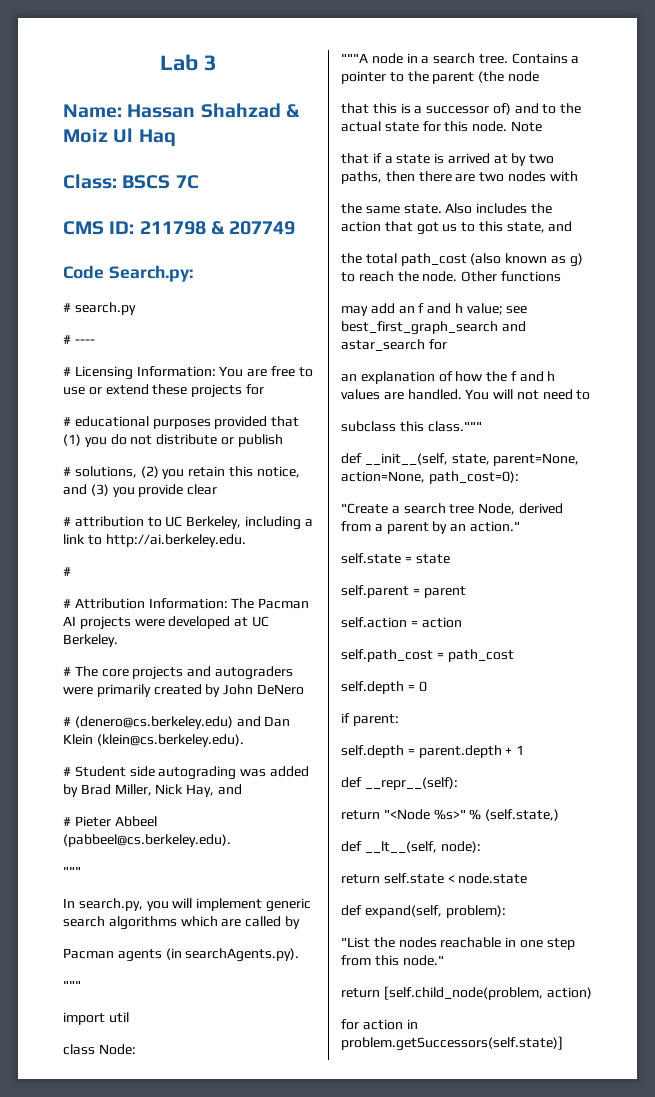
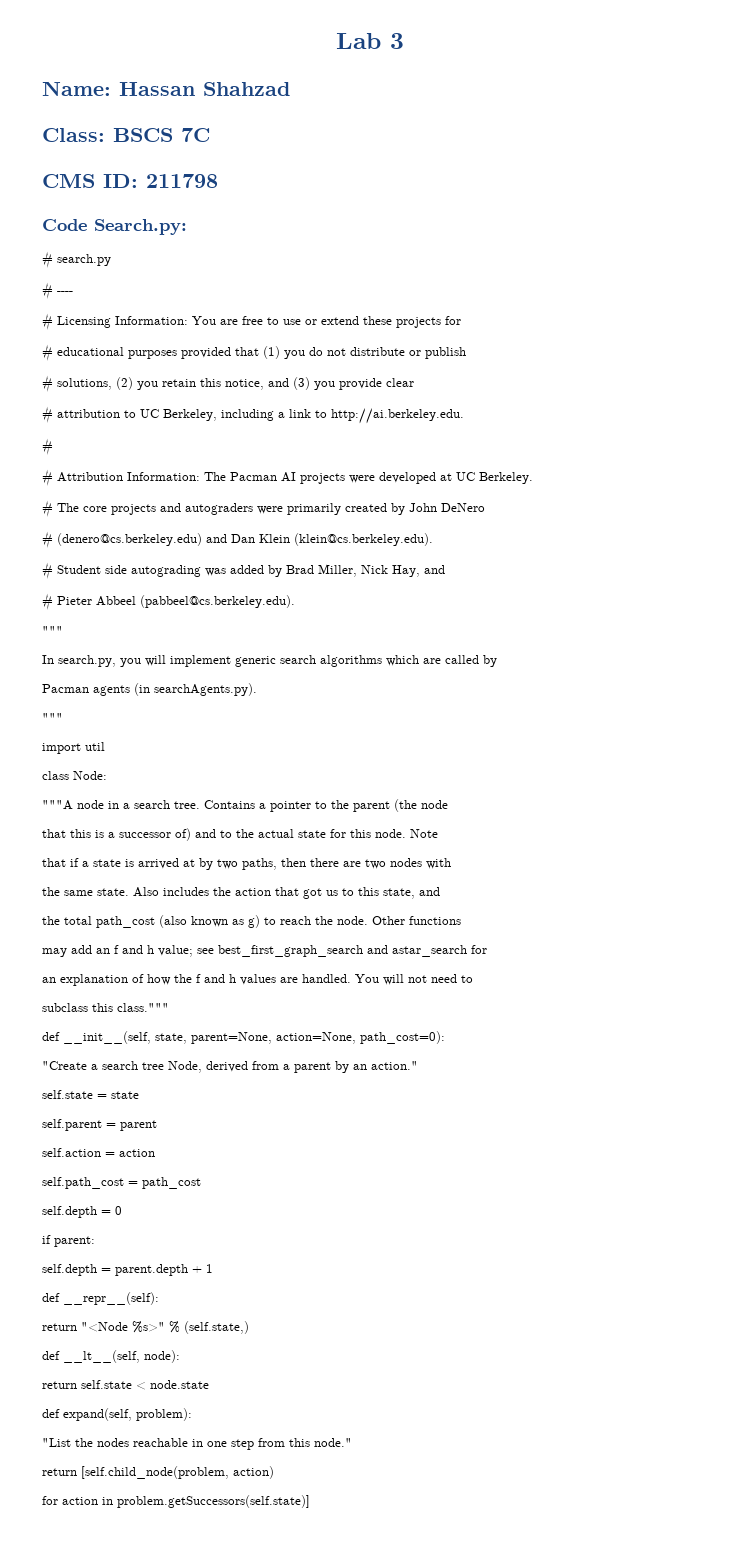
- Name: Hassan Shahzad & Moiz Ul Haq
+ Name: Hassan Shahzad
- CMS ID: 211798 & 207749
+ CMS ID: 211798

